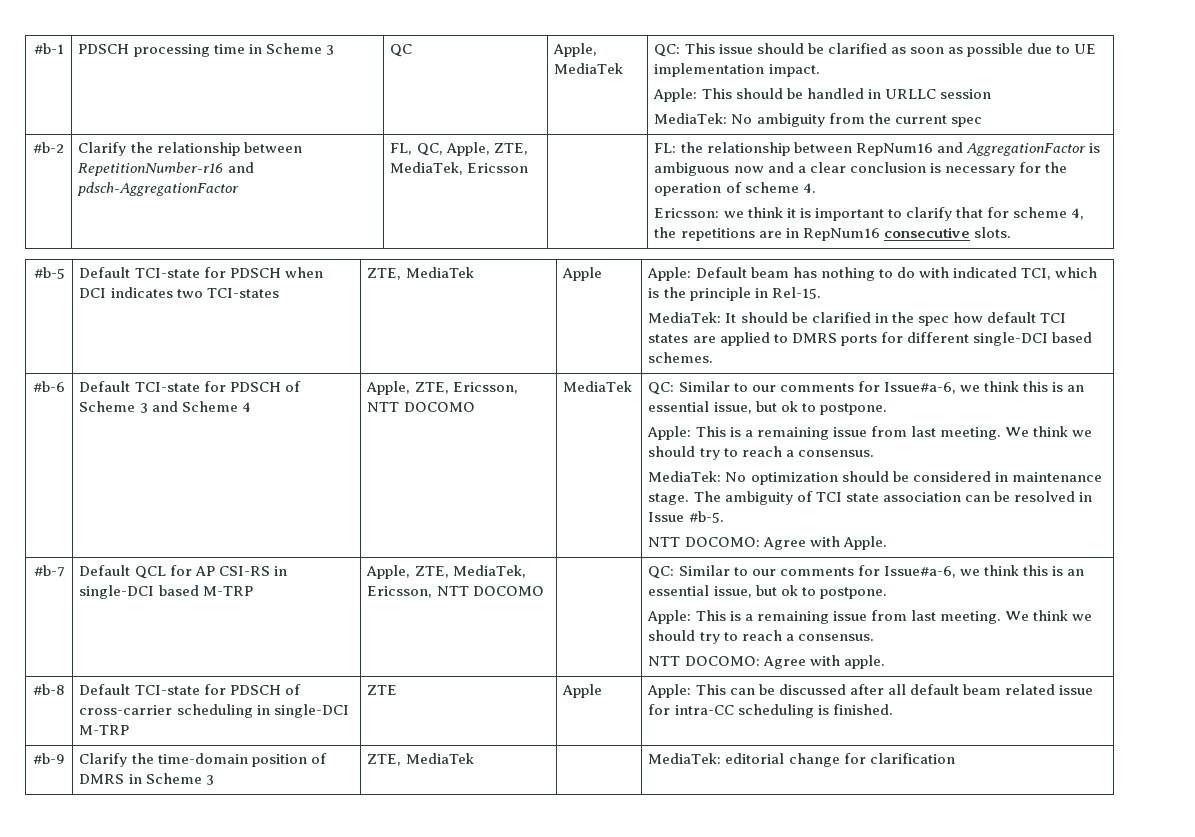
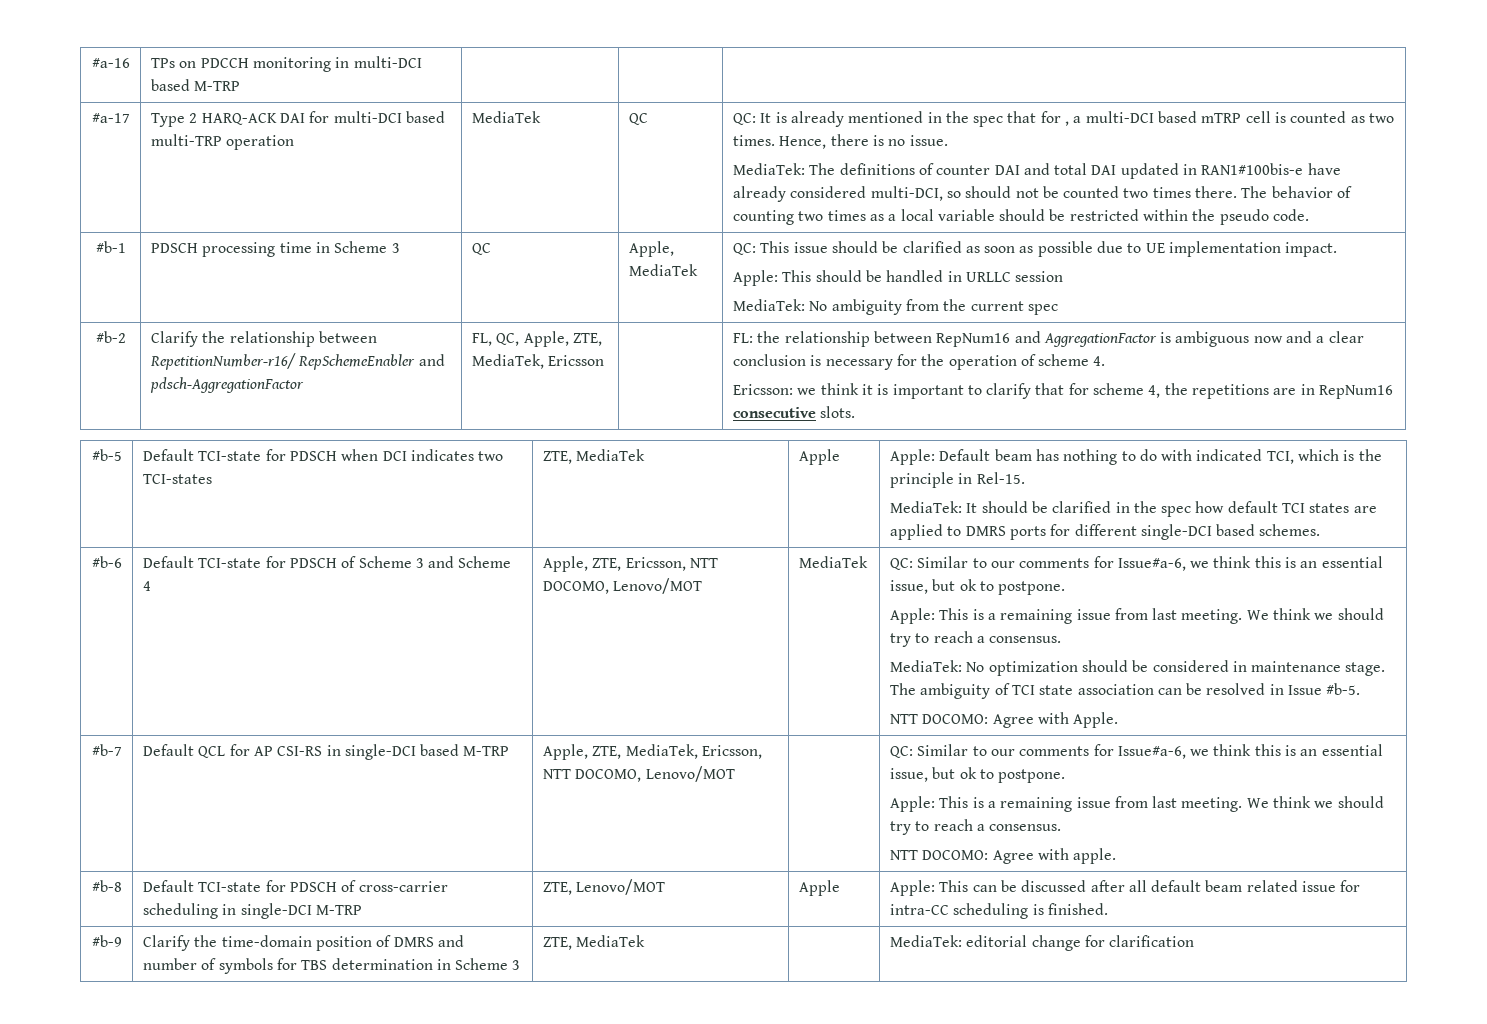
+ #a-16 | TPs on PDCCH monitoring in multi-DCI based M-TRP | | |
+ #a-17 | Type 2 HARQ-ACK DAI for multi-DCI based multi-TRP operation | MediaTek | QC | QC: It is already mentioned in the spec that for , a multi-DCI based mTRP cell is counted as two times. Hence, there is no issue.
+ MediaTek: The definitions of counter DAI and total DAI updated in RAN1#100bis-e have already considered multi-DCI, so should not be counted two times there. The behavior of counting two times as a local variable should be restricted within the pseudo code.
- Clarify the relationship between RepetitionNumber-r16 and pdsch-AggregationFactor
+ Clarify the relationship between RepetitionNumber-r16/ RepSchemeEnabler and pdsch-AggregationFactor
- Apple, ZTE, Ericsson, NTT DOCOMO
+ Apple, ZTE, Ericsson, NTT DOCOMO, Lenovo/MOT
- Apple, ZTE, MediaTek, Ericsson, NTT DOCOMO
+ Apple, ZTE, MediaTek, Ericsson, NTT DOCOMO, Lenovo/MOT
- #b-8 | Default TCI-state for PDSCH of cross-carrier scheduling in single-DCI M-TRP | ZTE | Apple | Apple: This can be discussed after all default beam related issue for intra-CC scheduling is finished.
+ #b-8 | Default TCI-state for PDSCH of cross-carrier scheduling in single-DCI M-TRP | ZTE, Lenovo/MOT | Apple | Apple: This can be discussed after all default beam related issue for intra-CC scheduling is finished.
- #b-9 | Clarify the time-domain position of DMRS in Scheme 3 | ZTE, MediaTek | | MediaTek: editorial change for clarification
+ #b-9 | Clarify the time-domain position of DMRS and number of symbols for TBS determination in Scheme 3 | ZTE, MediaTek | | MediaTek: editorial change for clarification

